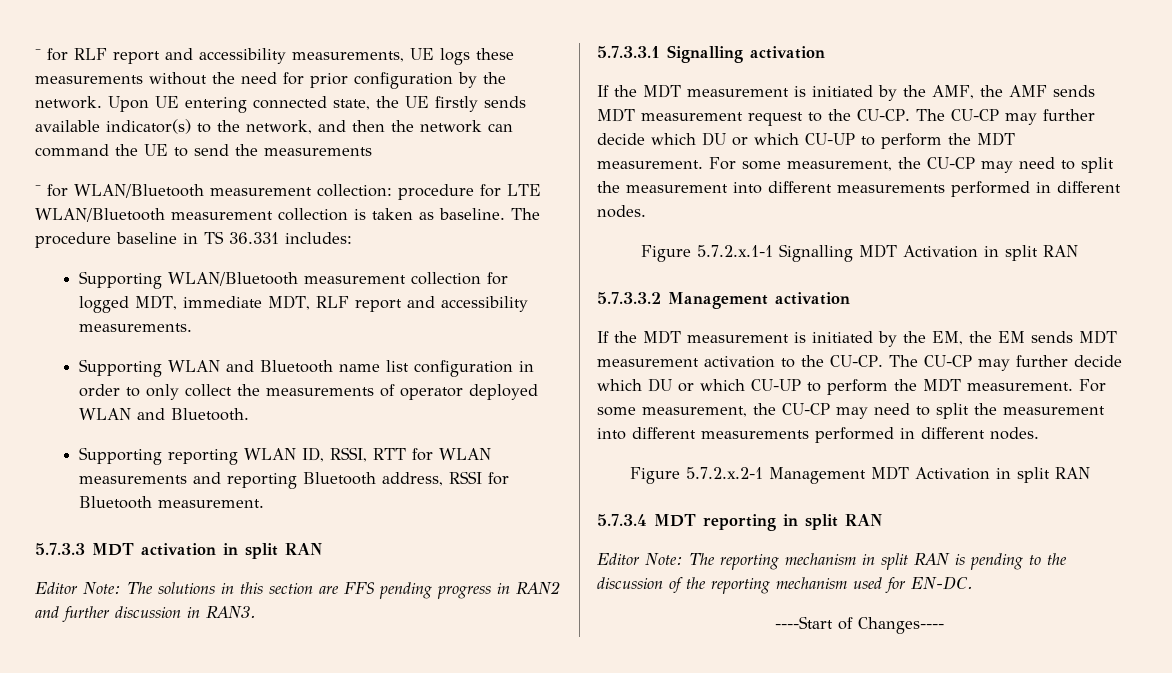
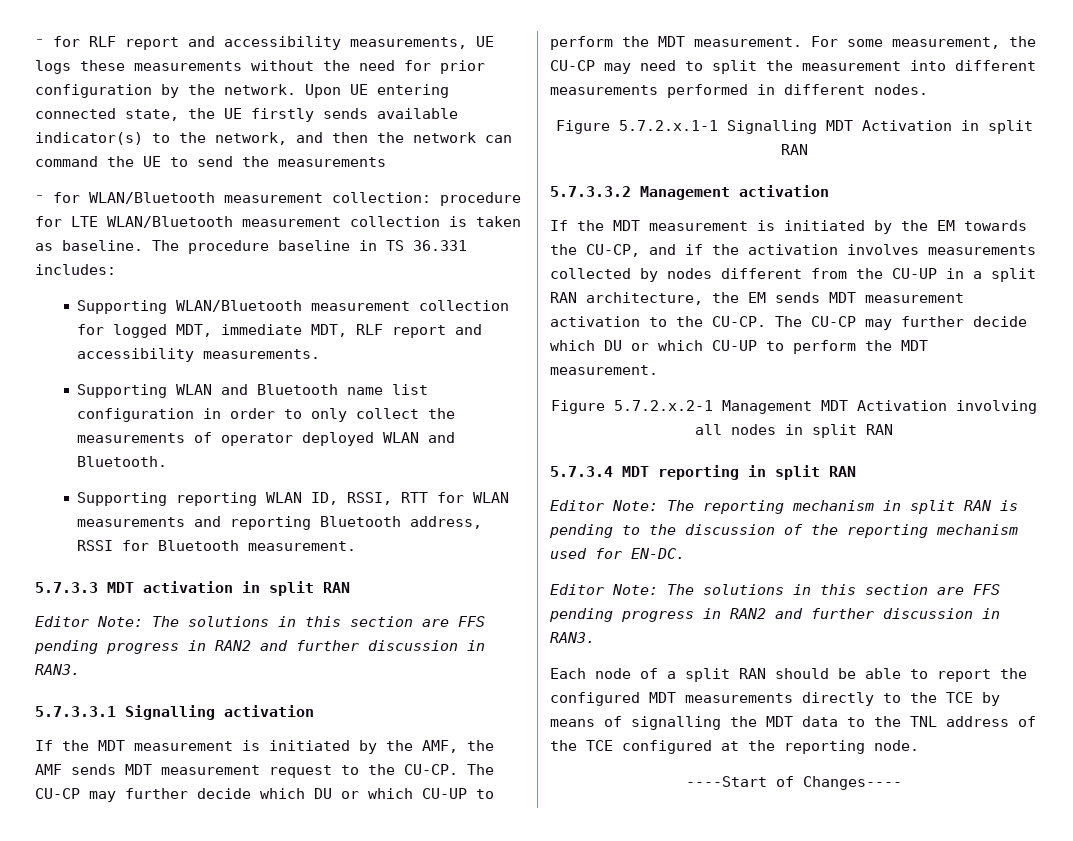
- If the MDT measurement is initiated by the EM, the EM sends MDT measurement activation to the CU-CP. The CU-CP may further decide which DU or which CU-UP to perform the MDT measurement. For some measurement, the CU-CP may need to split the measurement into different measurements performed in different nodes.
+ If the MDT measurement is initiated by the EM towards the CU-CP, and if the activation involves measurements collected by nodes different from the CU-UP in a split RAN architecture, the EM sends MDT measurement activation to the CU-CP. The CU-CP may further decide which DU or which CU-UP to perform the MDT measurement.
- Figure 5.7.2.x.2-1 Management MDT Activation in split RAN
+ Figure 5.7.2.x.2-1 Management MDT Activation involving all nodes in split RAN
  Editor Note: The reporting mechanism in split RAN is pending to the discussion of the reporting mechanism used for EN-DC.
+ Editor Note: The solutions in this section are FFS pending progress in RAN2 and further discussion in RAN3.
+ Each node of a split RAN should be able to report the configured MDT measurements directly to the TCE by means of signalling the MDT data to the TNL address of the TCE configured at the reporting node.

